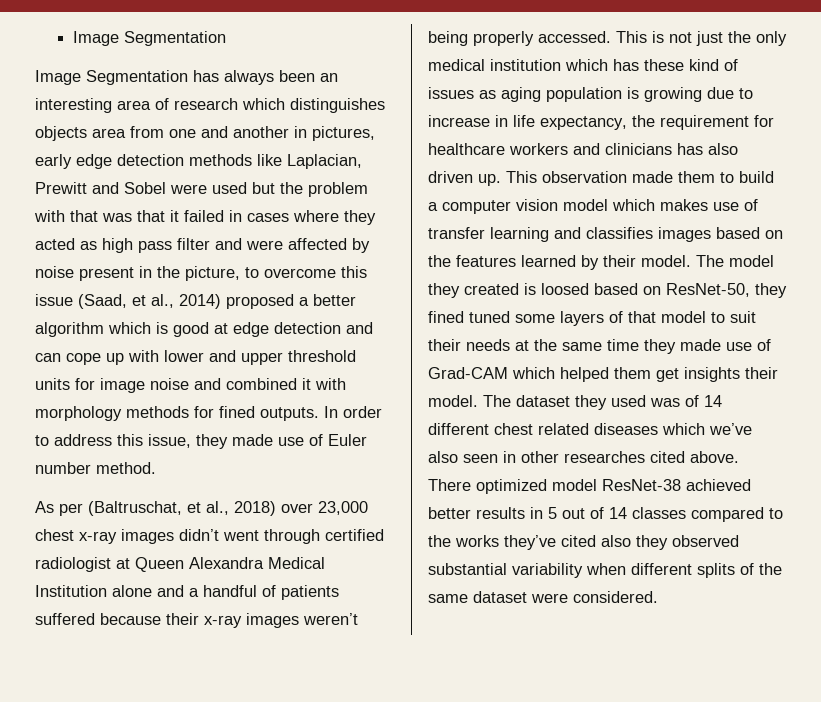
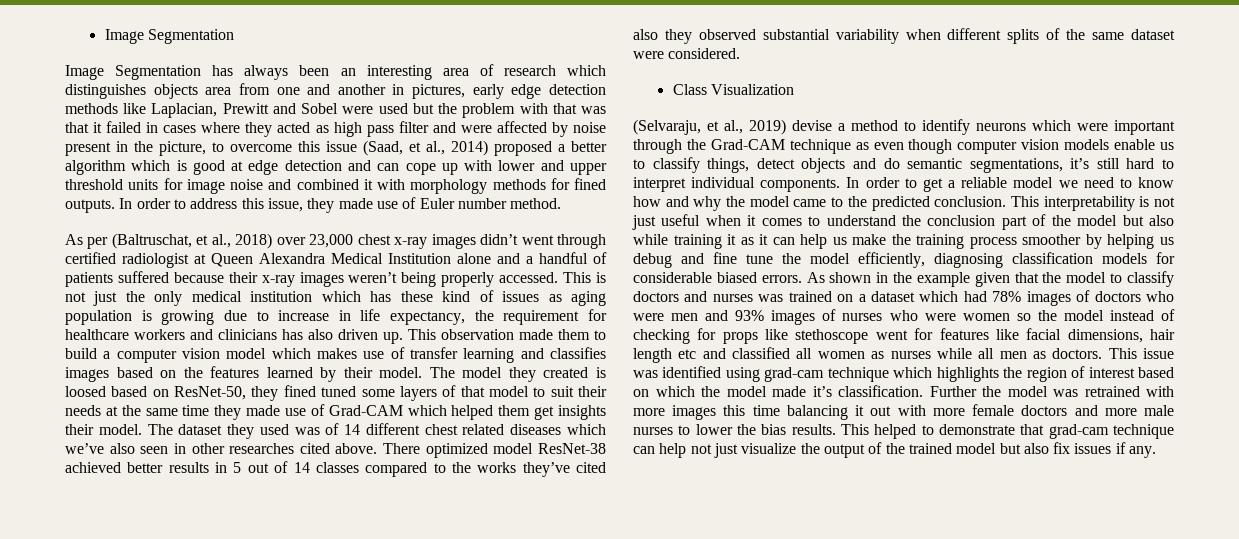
+ Class Visualization
+ (Selvaraju, et al., 2019) devise a method to identify neurons which were important through the Grad-CAM technique as even though computer vision models enable us to classify things, detect objects and do semantic segmentations, it’s still hard to interpret individual components. In order to get a reliable model we need to know how and why the model came to the predicted conclusion. This interpretability is not just useful when it comes to understand the conclusion part of the model but also while training it as it can help us make the training process smoother by helping us debug and fine tune the model efficiently, diagnosing classification models for considerable biased errors. As shown in the example given that the model to classify doctors and nurses was trained on a dataset which had 78% images of doctors who were men and 93% images of nurses who were women so the model instead of checking for props like stethoscope went for features like facial dimensions, hair length etc and classified all women as nurses while all men as doctors. This issue was identified using grad-cam technique which highlights the region of interest based on which the model made it’s classification. Further the model was retrained with more images this time balancing it out with more female doctors and more male nurses to lower the bias results. This helped to demonstrate that grad-cam technique can help not just visualize the output of the trained model but also fix issues if any.

